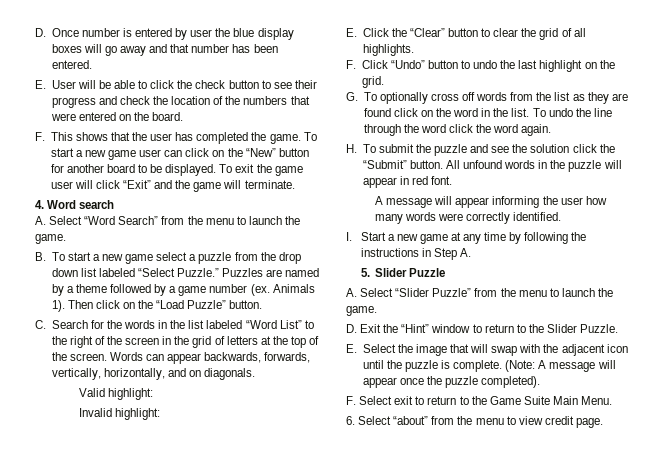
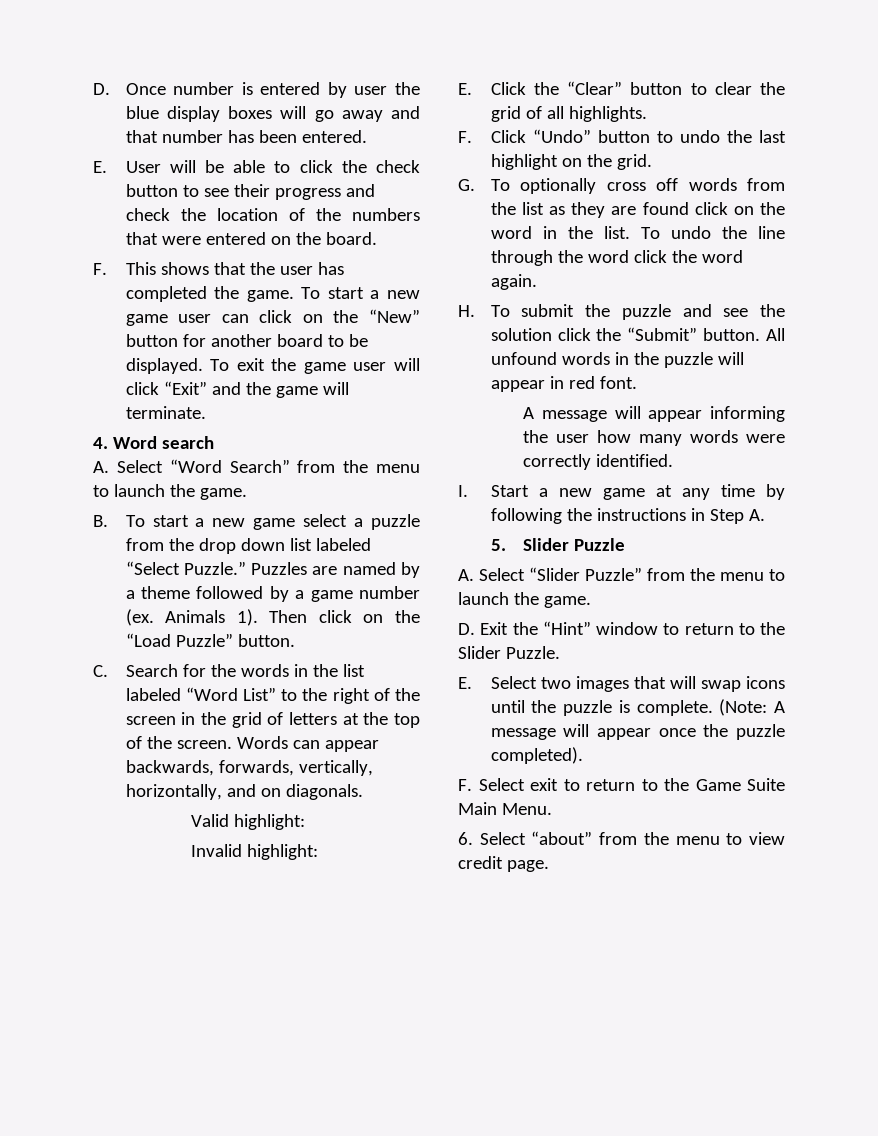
- E. Select the image that will swap with the adjacent icon until the puzzle is complete.
+ E. Select two images that will swap icons until the puzzle is complete.

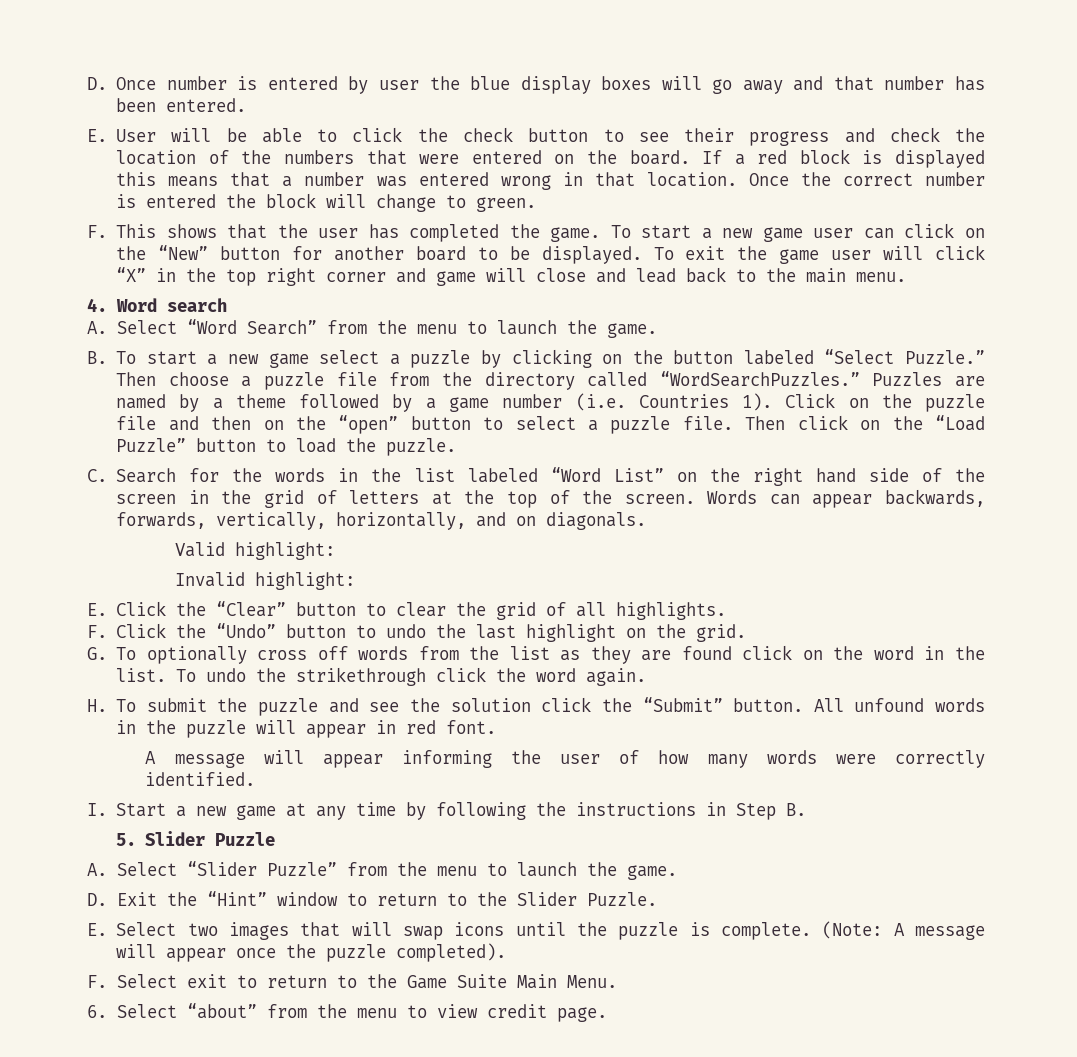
+ If a red block is displayed this means that a number was entered wrong in that location. Once the correct number is entered the block will change to green.
- To exit the game user will click “Exit” and the game will terminate.
+ To exit the game user will click “X” in the top right corner and game will close and lead back to the main menu.
- B. To start a new game select a puzzle from the drop down list labeled “Select Puzzle.”
+ B. To start a new game select a puzzle by clicking on the button labeled “Select Puzzle.” Then choose a puzzle file from the directory called “WordSearchPuzzles.”
- Puzzles are named by a theme followed by a game number (ex. Animals 1).
+ Puzzles are named by a theme followed by a game number (i.e. Countries 1). Click on the puzzle file and then on the “open” button to select a puzzle file.
- Then click on the “Load Puzzle” button.
+ Then click on the “Load Puzzle” button to load the puzzle.
- C. Search for the words in the list labeled “Word List” to the right of the screen in the grid of letters at the top of the screen.
+ C. Search for the words in the list labeled “Word List” on the right hand side of the screen in the grid of letters at the top of the screen.
- F. Click “Undo” button to undo the last highlight on the grid.
+ F. Click the “Undo” button to undo the last highlight on the grid.
- To undo the line through the word click the word again.
+ To undo the strikethrough click the word again.
- A message will appear informing the user how many words were correctly identified.
+ A message will appear informing the user of how many words were correctly identified.
- I. Start a new game at any time by following the instructions in Step A.
+ I. Start a new game at any time by following the instructions in Step B.

